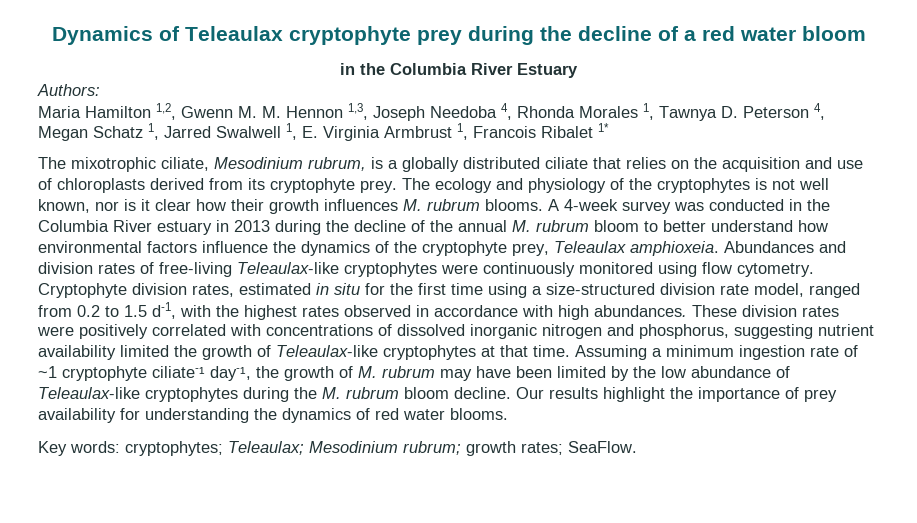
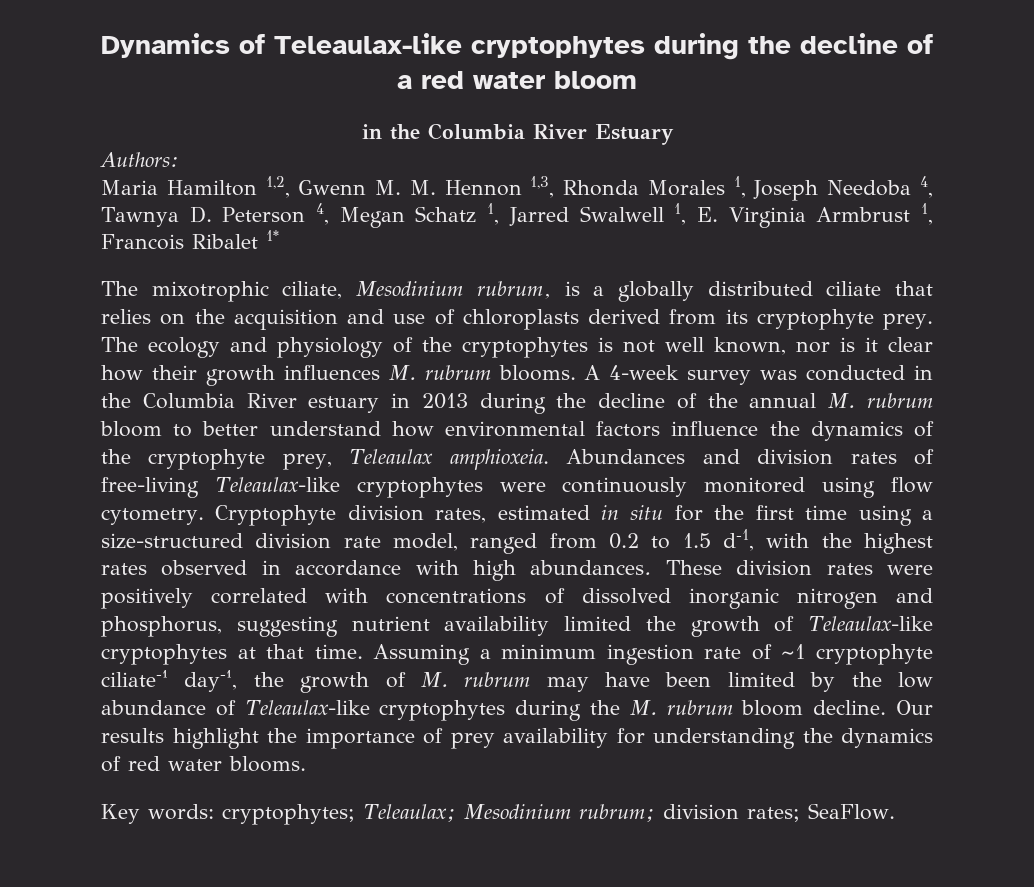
- Dynamics of Teleaulax cryptophyte prey during the decline of a red water bloom
+ Dynamics of Teleaulax-like cryptophytes during the decline of a red water bloom
- Maria Hamilton 1,2, Gwenn M. M. Hennon 1,3, Joseph Needoba 4, Rhonda Morales 1, Tawnya D. Peterson 4, Megan Schatz 1, Jarred Swalwell 1, E. Virginia Armbrust 1, Francois Ribalet 1*
+ Maria Hamilton 1,2, Gwenn M. M. Hennon 1,3, Rhonda Morales 1, Joseph Needoba 4, Tawnya D. Peterson 4, Megan Schatz 1, Jarred Swalwell 1, E. Virginia Armbrust 1, Francois Ribalet 1*
- Key words: cryptophytes; Teleaulax; Mesodinium rubrum; growth rates; SeaFlow.
+ Key words: cryptophytes; Teleaulax; Mesodinium rubrum; division rates; SeaFlow.

